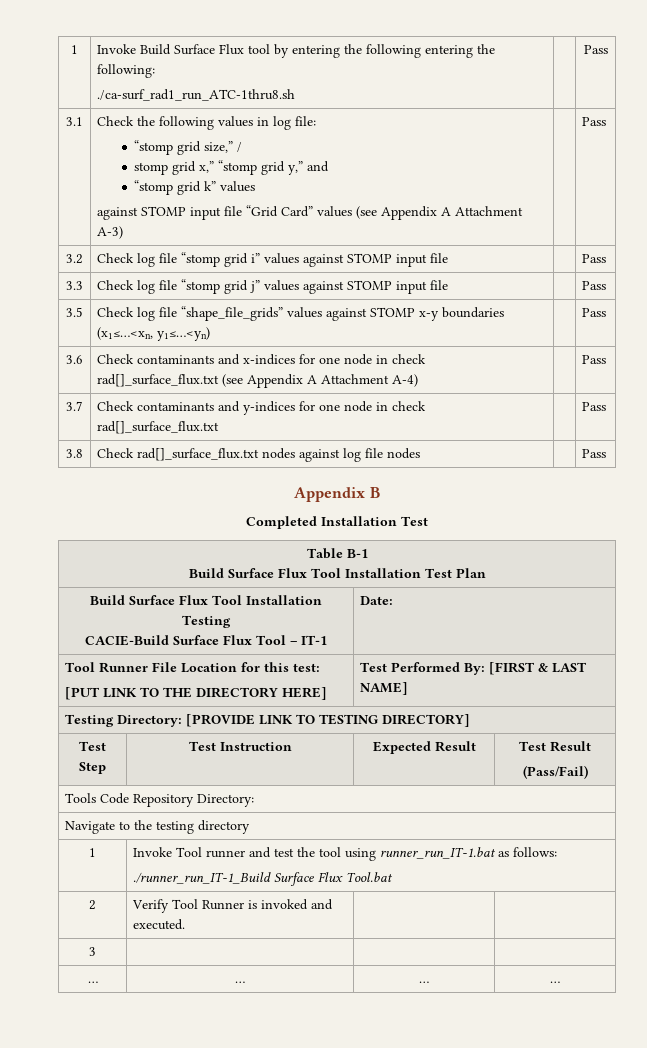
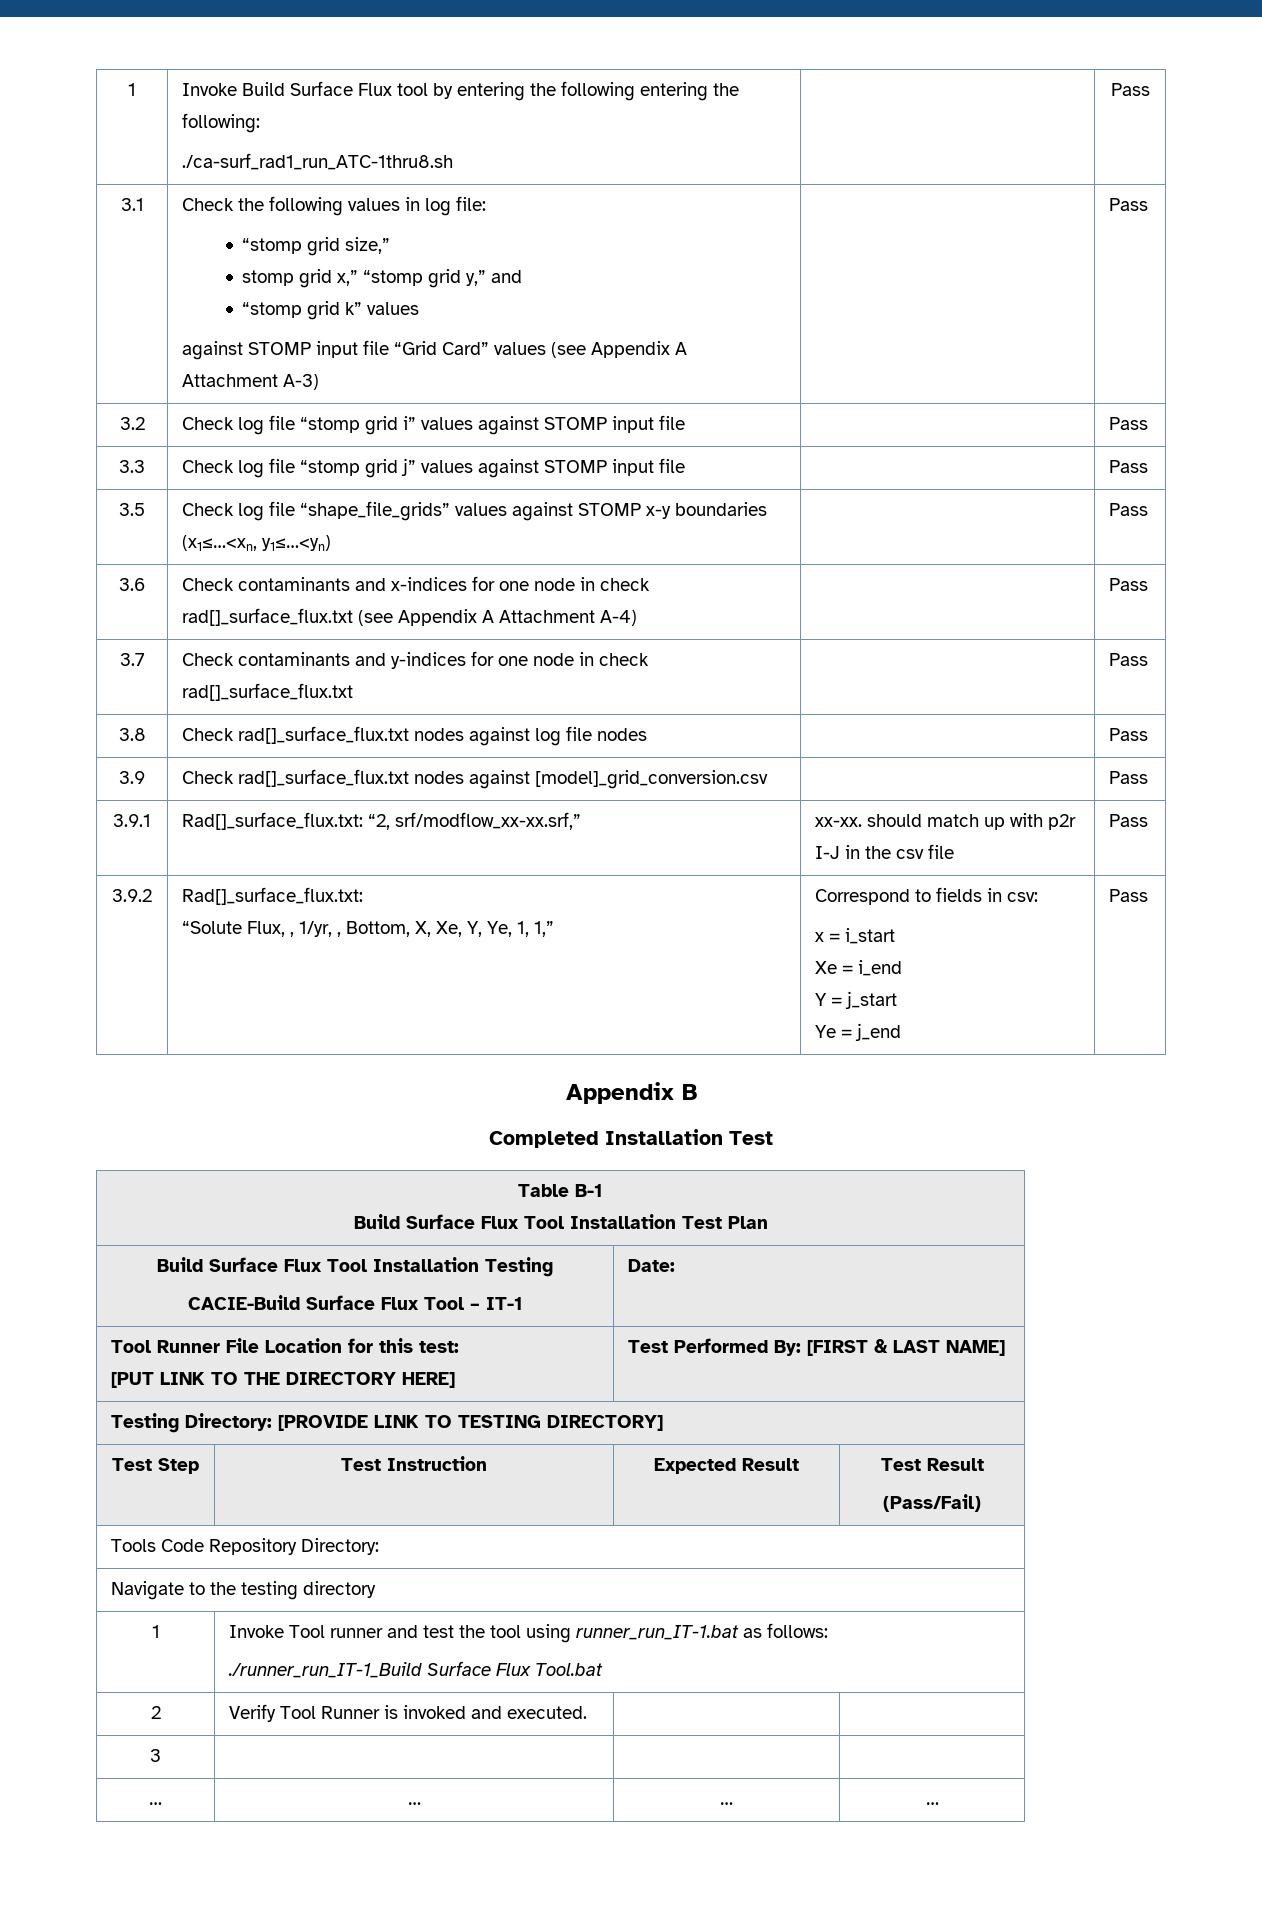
  3.1 | Check the following values in log file:
- “stomp grid size,” /
+ “stomp grid size,”
+ 3.9 | Check rad[]_surface_flux.txt nodes against [model]_grid_conversion.csv | | Pass
+ 3.9.1 | Rad[]_surface_flux.txt: “2, srf/modflow_xx-xx.srf,” | xx-xx. should match up with p2r I-J in the csv file | Pass
+ 3.9.2 | Rad[]_surface_flux.txt:
+ “Solute Flux, , 1/yr, , Bottom, X, Xe, Y, Ye, 1, 1,” | Correspond to fields in csv:
+ x = i_start
+ Xe = i_end
+ Y = j_start
+ Ye = j_end | Pass

